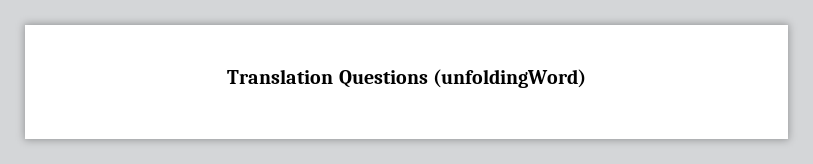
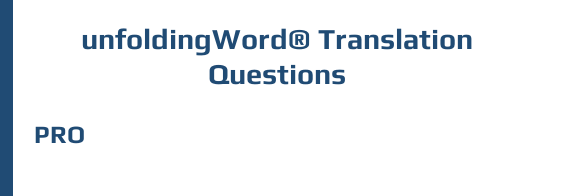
- Translation Questions (unfoldingWord)
+ unfoldingWord® Translation Questions
+ PRO

